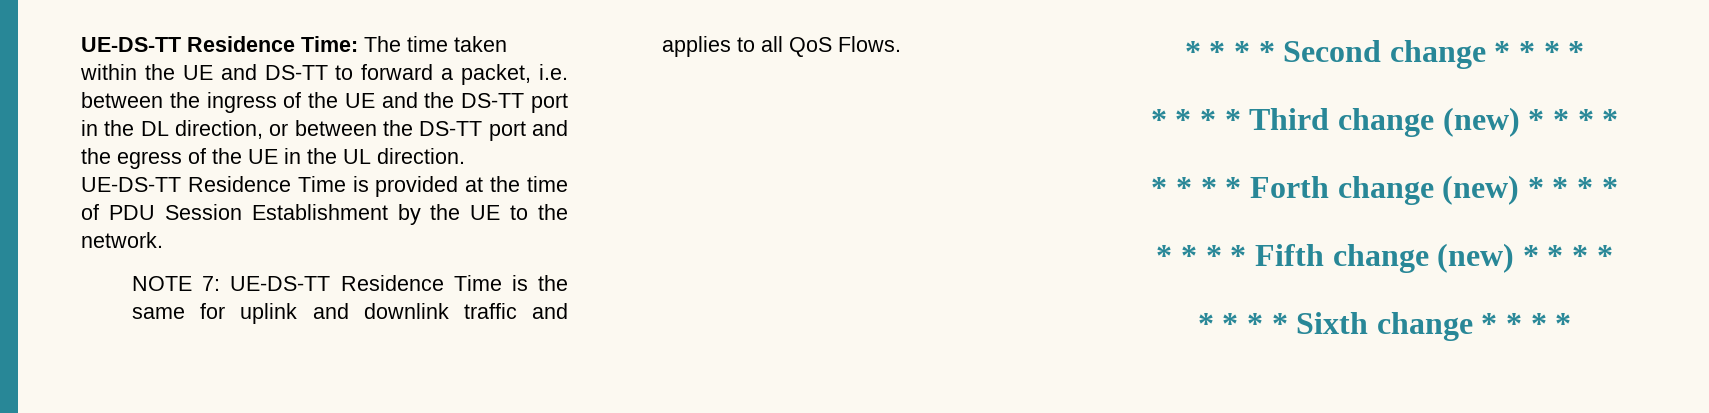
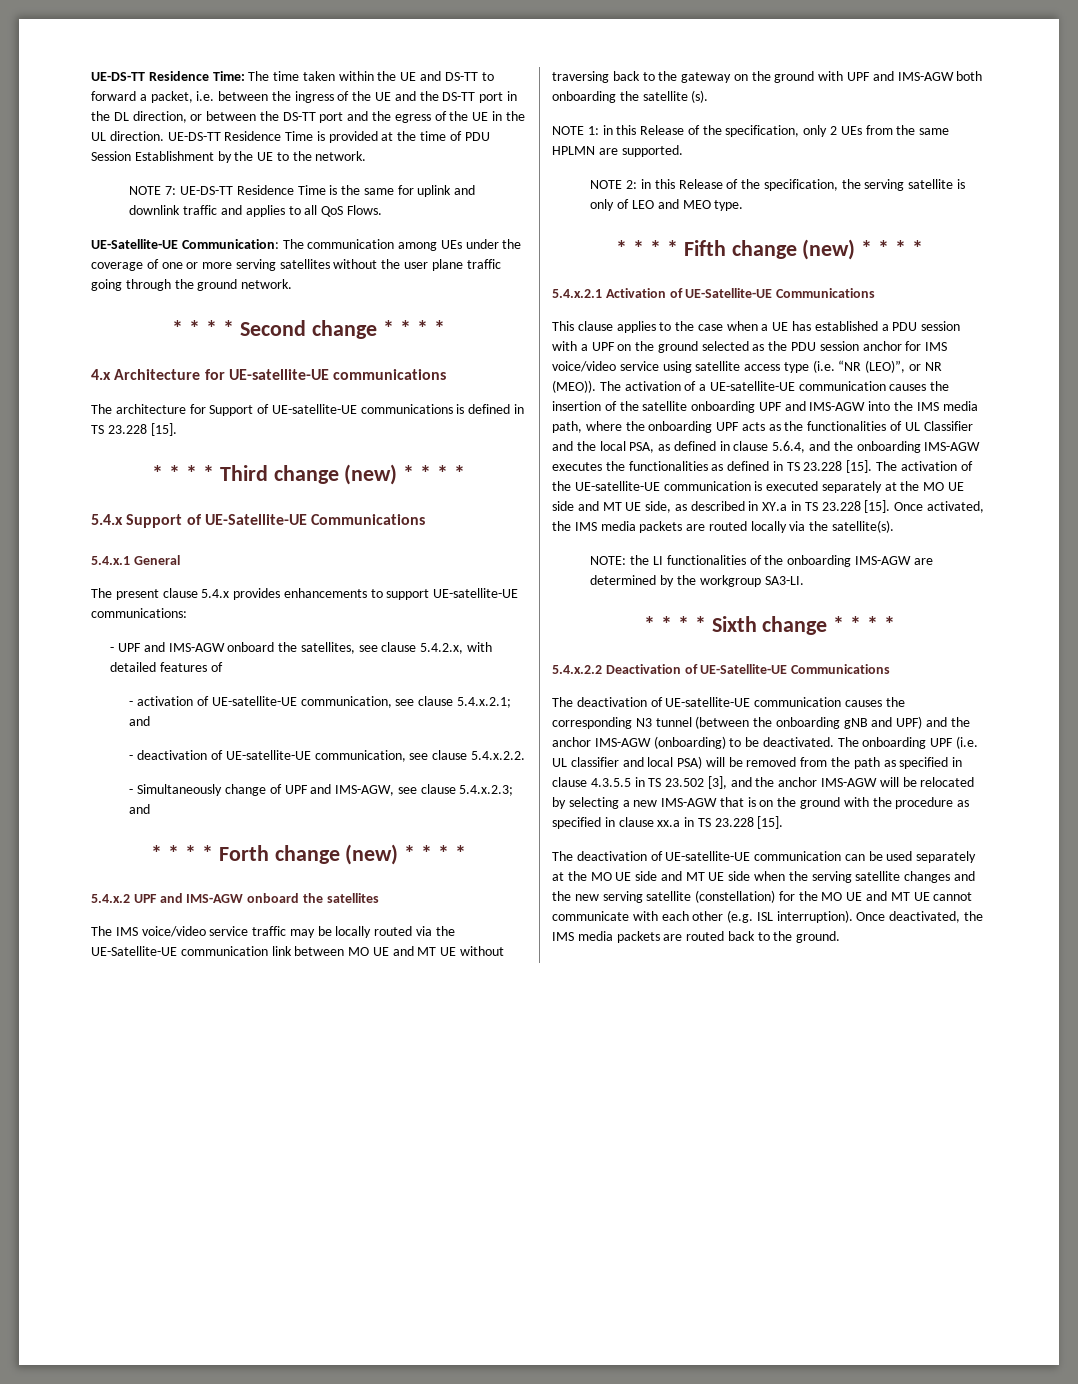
+ UE-Satellite-UE Communication: The communication among UEs under the coverage of one or more serving satellites without the user plane traffic going through the ground network.
+ 4.x Architecture for UE-satellite-UE communications
+ The architecture for Support of UE-satellite-UE communications is defined in TS 23.228 [15].
+ 5.4.x Support of UE-Satellite-UE Communications
+ 5.4.x.1 General
+ The present clause 5.4.x provides enhancements to support UE-satellite-UE communications:
+ - UPF and IMS-AGW onboard the satellites, see clause 5.4.2.x, with detailed features of
+ - activation of UE-satellite-UE communication, see clause 5.4.x.2.1; and
+ - deactivation of UE-satellite-UE communication, see clause 5.4.x.2.2.
+ - Simultaneously change of UPF and IMS-AGW, see clause 5.4.x.2.3; and
+ 5.4.x.2 UPF and IMS-AGW onboard the satellites
+ The IMS voice/video service traffic may be locally routed via the UE-Satellite-UE communication link between MO UE and MT UE without traversing back to the gateway on the ground with UPF and IMS-AGW both onboarding the satellite (s).
+ NOTE 1: in this Release of the specification, only 2 UEs from the same HPLMN are supported.
+ NOTE 2: in this Release of the specification, the serving satellite is only of LEO and MEO type.
+ 5.4.x.2.1 Activation of UE-Satellite-UE Communications
+ This clause applies to the case when a UE has established a PDU session with a UPF on the ground selected as the PDU session anchor for IMS voice/video service using satellite access type (i.e. “NR (LEO)”, or NR (MEO)). The activation of a UE-satellite-UE communication causes the insertion of the satellite onboarding UPF and IMS-AGW into the IMS media path, where the onboarding UPF acts as the functionalities of UL Classifier and the local PSA, as defined in clause 5.6.4, and the onboarding IMS-AGW executes the functionalities as defined in TS 23.228 [15]. The activation of the UE-satellite-UE communication is executed separately at the MO UE side and MT UE side, as described in XY.a in TS 23.228 [15]. Once activated, the IMS media packets are routed locally via the satellite(s).
+ NOTE: the LI functionalities of the onboarding IMS-AGW are determined by the workgroup SA3-LI.
+ 5.4.x.2.2 Deactivation of UE-Satellite-UE Communications
+ The deactivation of UE-satellite-UE communication causes the corresponding N3 tunnel (between the onboarding gNB and UPF) and the anchor IMS-AGW (onboarding) to be deactivated. The onboarding UPF (i.e. UL classifier and local PSA) will be removed from the path as specified in clause 4.3.5.5 in TS 23.502 [3], and the anchor IMS-AGW will be relocated by selecting a new IMS-AGW that is on the ground with the procedure as specified in clause xx.a in TS 23.228 [15].
+ The deactivation of UE-satellite-UE communication can be used separately at the MO UE side and MT UE side when the serving satellite changes and the new serving satellite (constellation) for the MO UE and MT UE cannot communicate with each other (e.g. ISL interruption). Once deactivated, the IMS media packets are routed back to the ground.

